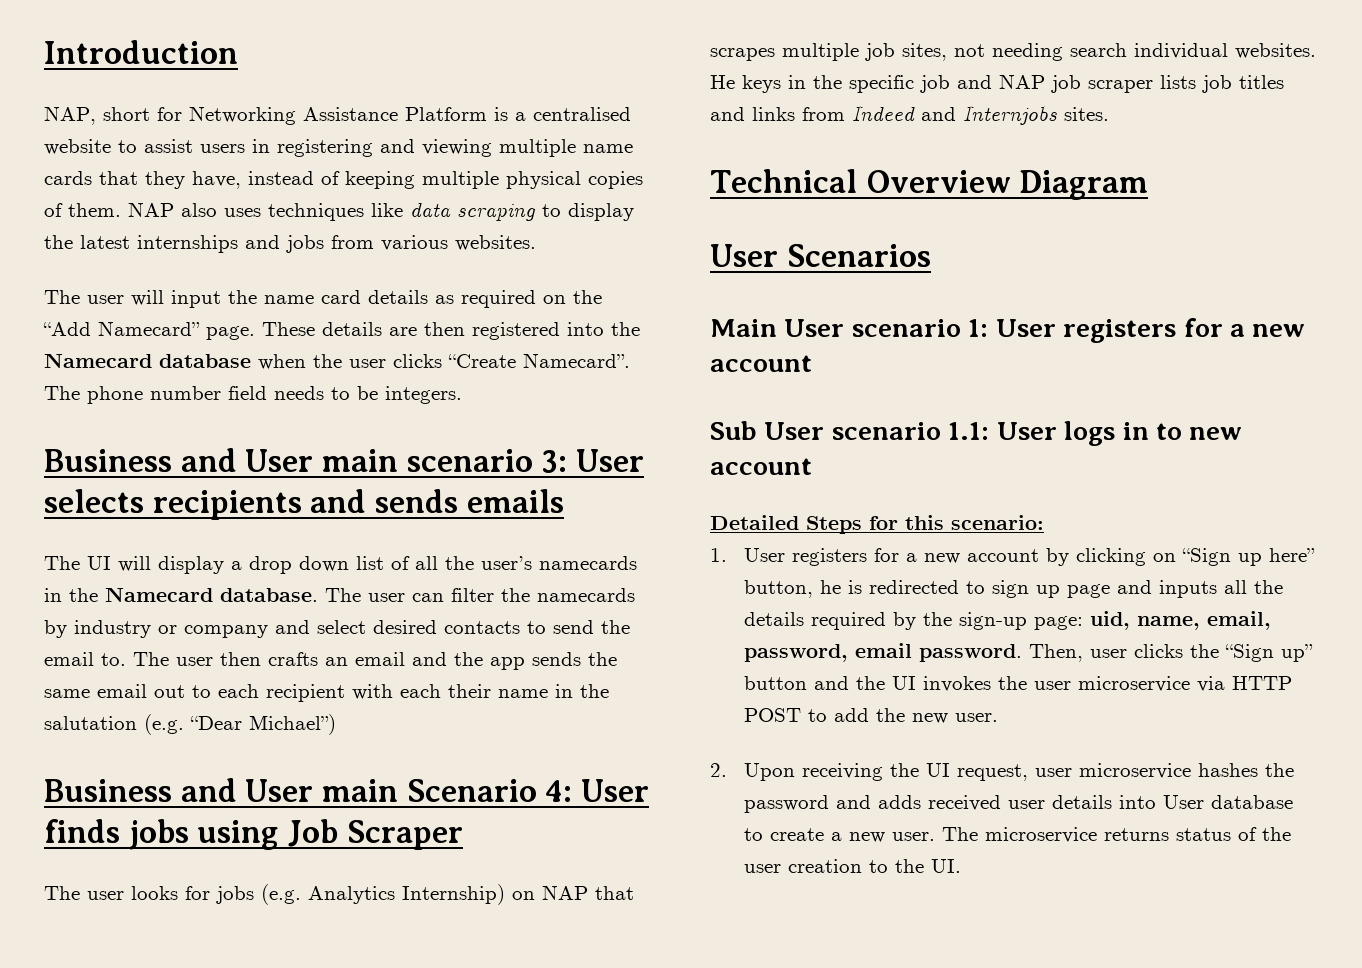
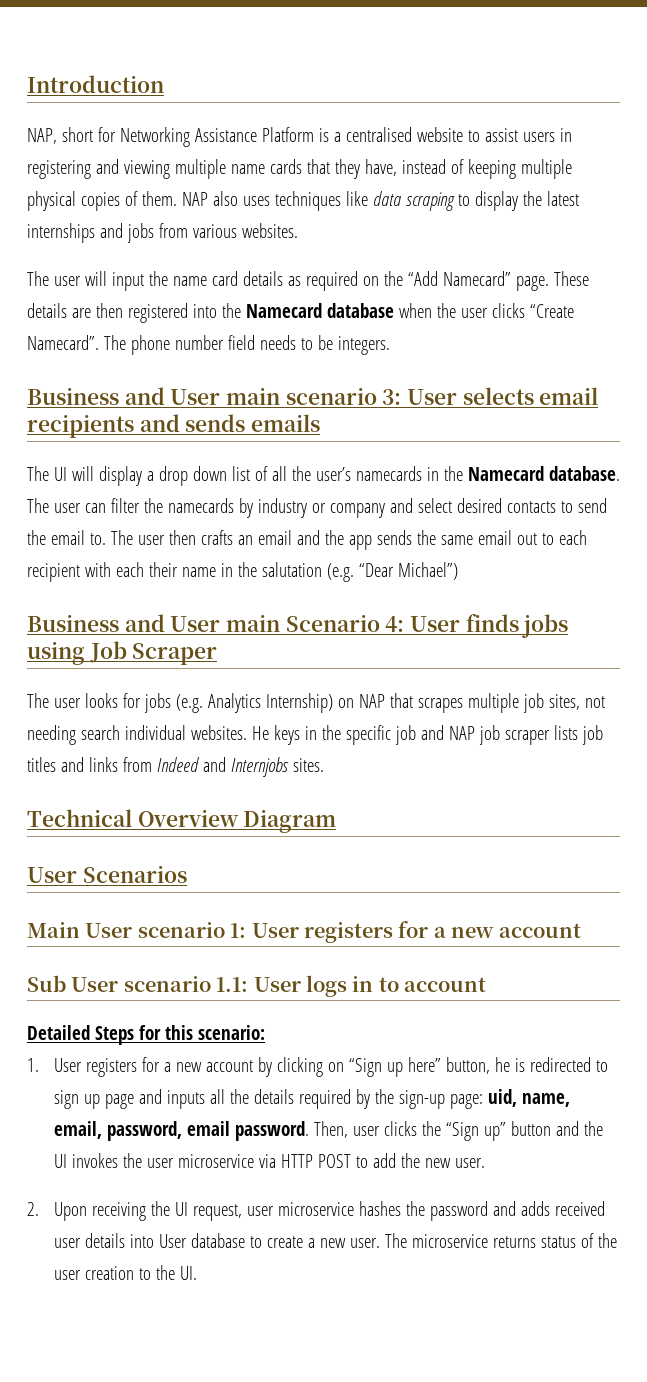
- Business and User main scenario 3: User selects recipients and sends emails
+ Business and User main scenario 3: User selects email recipients and sends emails
- Sub User scenario 1.1: User logs in to new account
+ Sub User scenario 1.1: User logs in to account

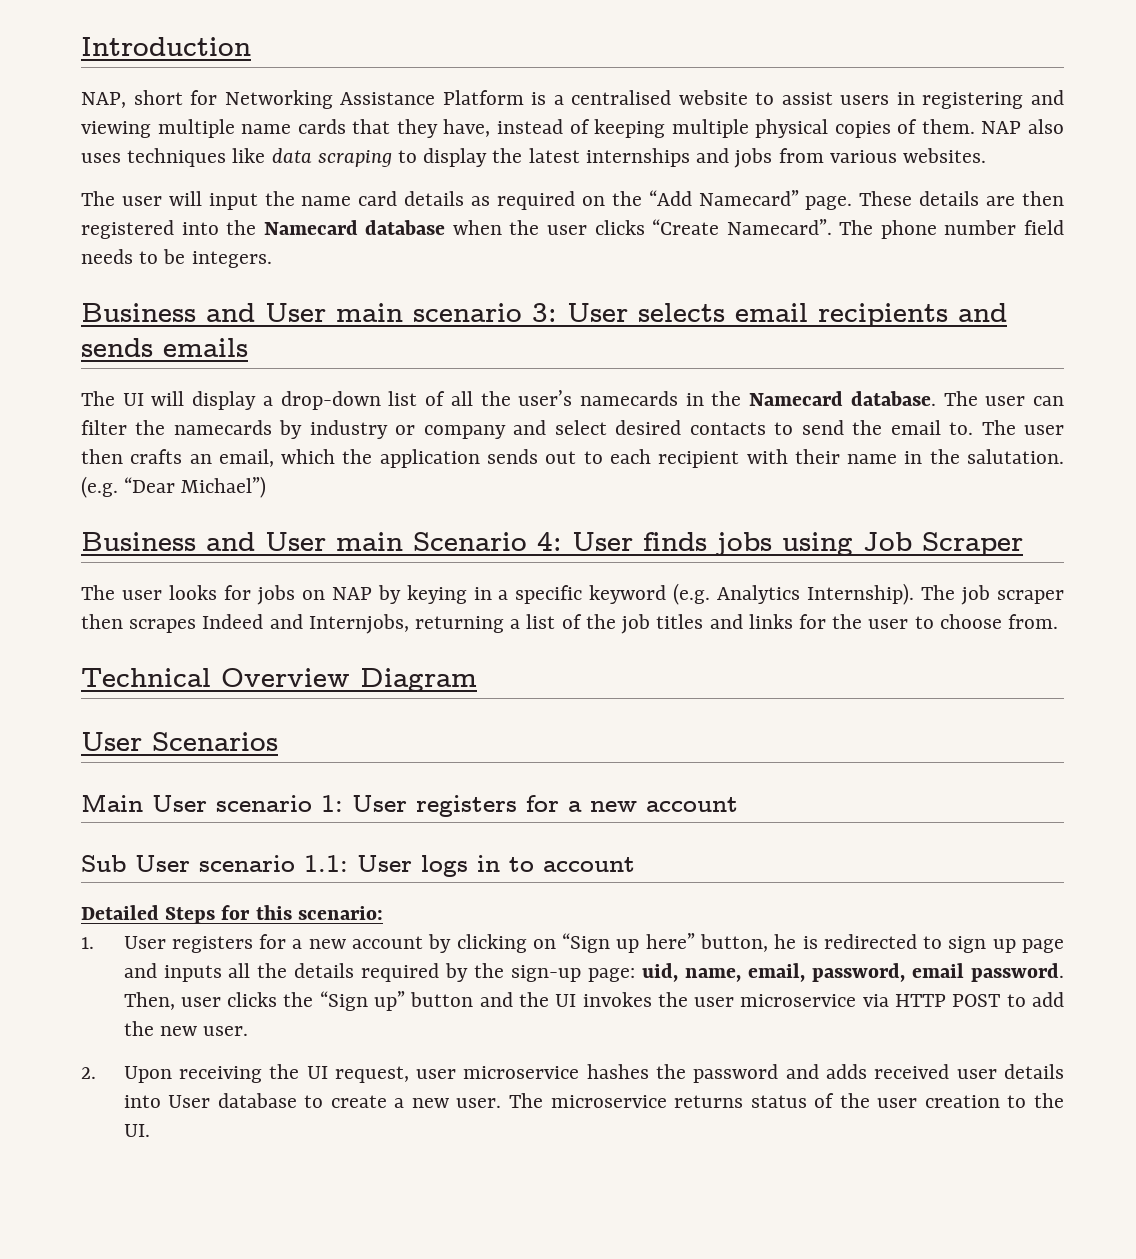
- The UI will display a drop down list of all the user’s namecards in the Namecard database.
+ The UI will display a drop-down list of all the user’s namecards in the Namecard database.
- The user then crafts an email and the app sends the same email out to each recipient with each their name in the salutation (e.g. “Dear Michael”)
+ The user then crafts an email, which the application sends out to each recipient with their name in the salutation. (e.g. “Dear Michael”)
- The user looks for jobs (e.g. Analytics Internship) on NAP that scrapes multiple job sites, not needing search individual websites. He keys in the specific job and NAP job scraper lists job titles and links from Indeed and Internjobs sites.
+ The user looks for jobs on NAP by keying in a specific keyword (e.g. Analytics Internship). The job scraper then scrapes Indeed and Internjobs, returning a list of the job titles and links for the user to choose from.

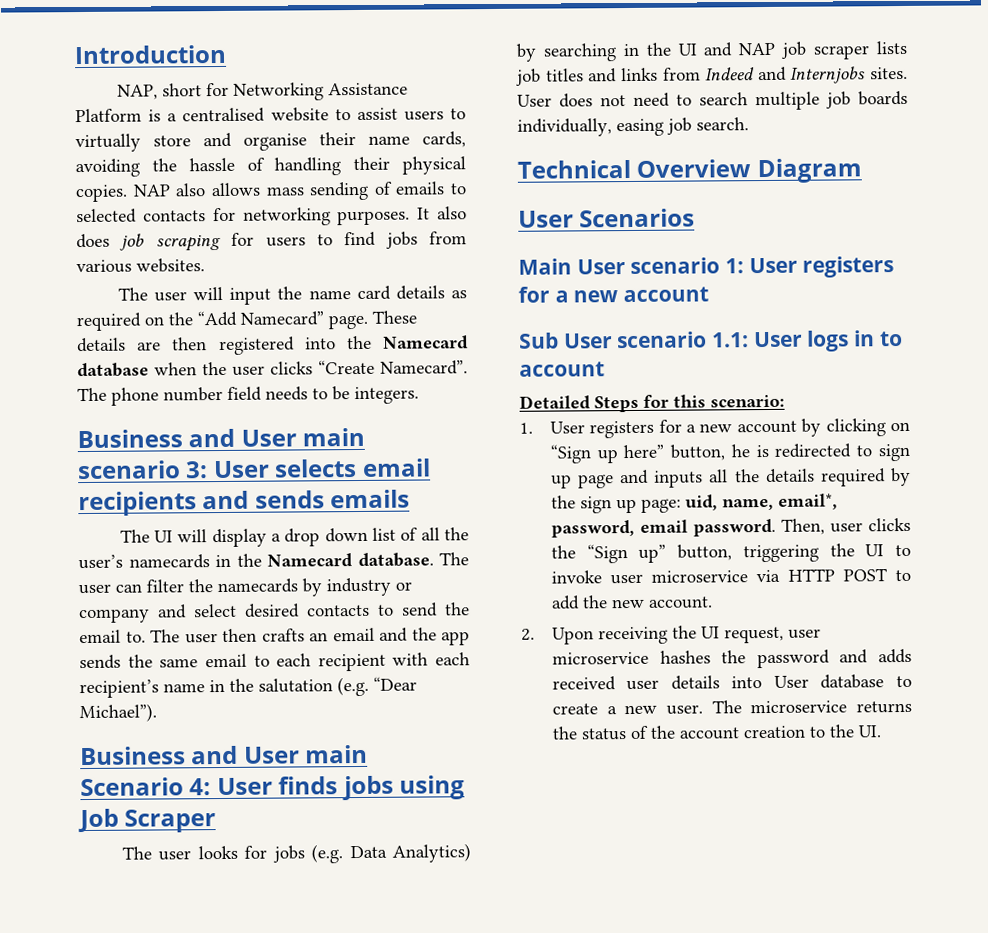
- NAP, short for Networking Assistance Platform is a centralised website to assist users in registering and viewing multiple name cards that they have, instead of keeping multiple physical copies of them. NAP also uses techniques like data scraping to display the latest internships and jobs from various websites.
+ NAP, short for Networking Assistance Platform is a centralised website to assist users to virtually store and organise their name cards, avoiding the hassle of handling their physical copies. NAP also allows mass sending of emails to selected contacts for networking purposes. It also does job scraping for users to find jobs from various websites.
- The UI will display a drop-down list of all the user’s namecards in the Namecard database.
+ The UI will display a drop down list of all the user’s namecards in the Namecard database.
- The user then crafts an email, which the application sends out to each recipient with their name in the salutation. (e.g. “Dear Michael”)
+ The user then crafts an email and the app sends the same email to each recipient with each recipient’s name in the salutation (e.g. “Dear Michael”).
- The user looks for jobs on NAP by keying in a specific keyword (e.g. Analytics Internship). The job scraper then scrapes Indeed and Internjobs, returning a list of the job titles and links for the user to choose from.
+ The user looks for jobs (e.g. Data Analytics) by searching in the UI and NAP job scraper lists job titles and links from Indeed and Internjobs sites. User does not need to search multiple job boards individually, easing job search.
- 1. User registers for a new account by clicking on “Sign up here” button, he is redirected to sign up page and inputs all the details required by the sign-up page: uid, name, email, password, email password.
+ 1. User registers for a new account by clicking on “Sign up here” button, he is redirected to sign up page and inputs all the details required by the sign up page: uid, name, email*, password, email password.
- Then, user clicks the “Sign up” button and the UI invokes the user microservice via HTTP POST to add the new user.
+ Then, user clicks the “Sign up” button, triggering the UI to invoke user microservice via HTTP POST to add the new account.
- The microservice returns status of the user creation to the UI.
+ The microservice returns the status of the account creation to the UI.

